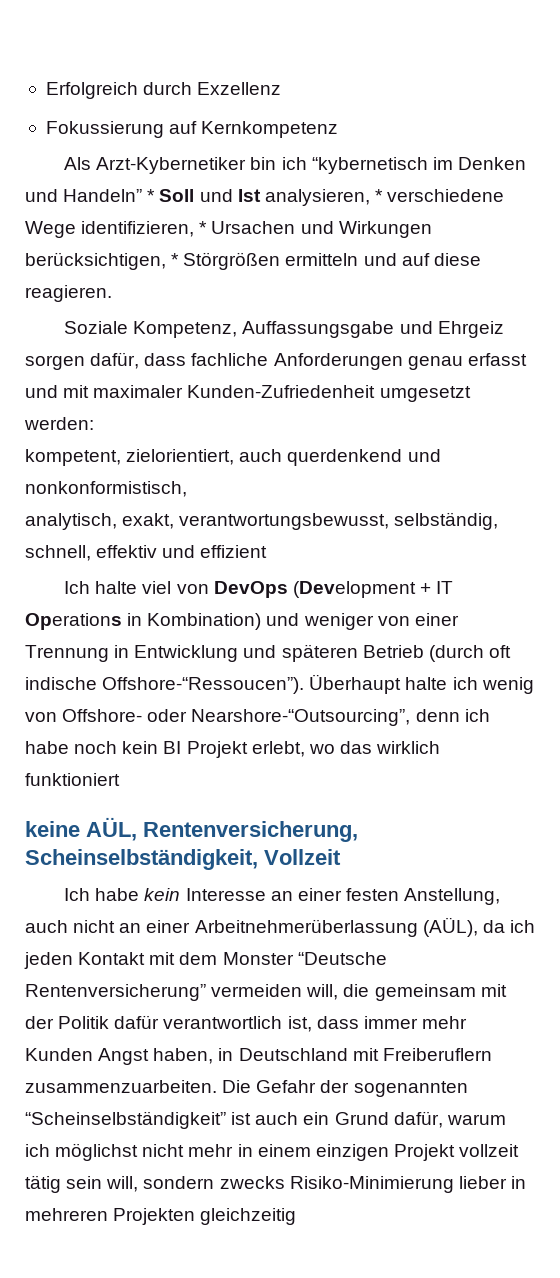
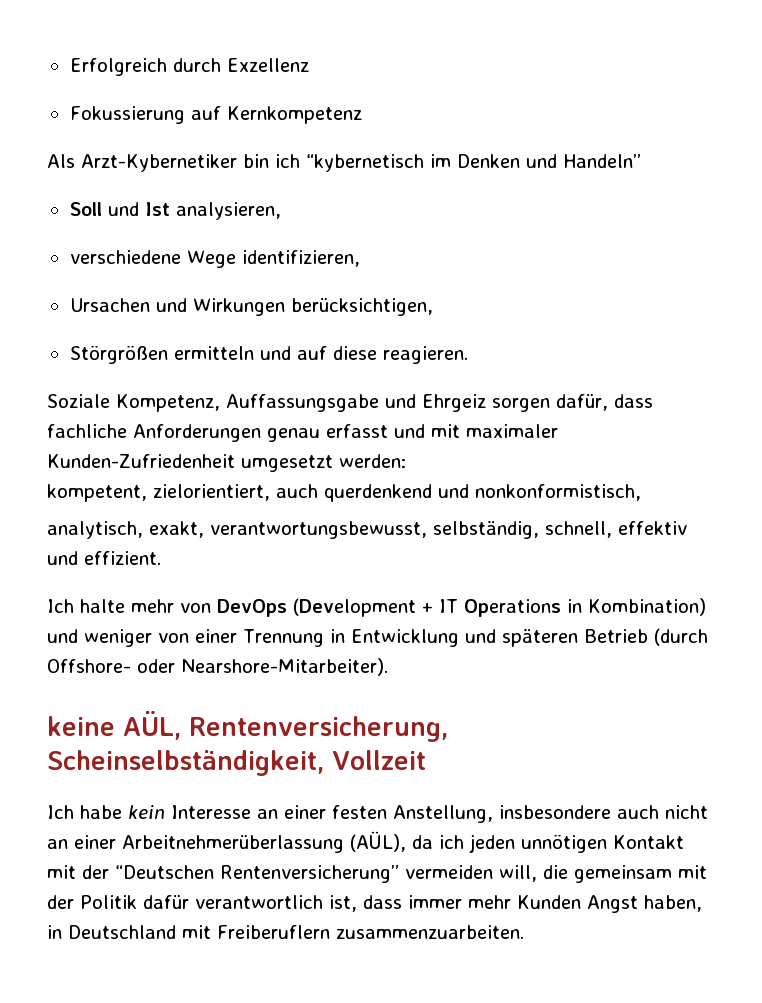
- Als Arzt-Kybernetiker bin ich “kybernetisch im Denken und Handeln” * Soll und Ist analysieren, * verschiedene Wege identifizieren, * Ursachen und Wirkungen berücksichtigen, * Störgrößen ermitteln und auf diese reagieren.
+ Als Arzt-Kybernetiker bin ich “kybernetisch im Denken und Handeln”
+ Soll und Ist analysieren,
+ verschiedene Wege identifizieren,
+ Ursachen und Wirkungen berücksichtigen,
+ Störgrößen ermitteln und auf diese reagieren.
- analytisch, exakt, verantwortungsbewusst, selbständig, schnell, effektiv und effizient
+ analytisch, exakt, verantwortungsbewusst, selbständig, schnell, effektiv und effizient.
- Ich halte viel von DevOps (Development + IT Operations in Kombination) und weniger von einer Trennung in Entwicklung und späteren Betrieb (durch oft indische Offshore-“Ressoucen”). Überhaupt halte ich wenig von Offshore- oder Nearshore-“Outsourcing”, denn ich habe noch kein BI Projekt erlebt, wo das wirklich funktioniert
+ Ich halte mehr von DevOps (Development + IT Operations in Kombination) und weniger von einer Trennung in Entwicklung und späteren Betrieb (durch Offshore- oder Nearshore-Mitarbeiter).
- Ich habe kein Interesse an einer festen Anstellung, auch nicht an einer Arbeitnehmerüberlassung (AÜL), da ich jeden Kontakt mit dem Monster “Deutsche Rentenversicherung” vermeiden will, die gemeinsam mit der Politik dafür verantwortlich ist, dass immer mehr Kunden Angst haben, in Deutschland mit Freiberuflern zusammenzuarbeiten. Die Gefahr der sogenannten “Scheinselbständigkeit” ist auch ein Grund dafür, warum ich möglichst nicht mehr in einem einzigen Projekt vollzeit tätig sein will, sondern zwecks Risiko-Minimierung lieber in mehreren Projekten gleichzeitig
+ Ich habe kein Interesse an einer festen Anstellung, insbesondere auch nicht an einer Arbeitnehmerüberlassung (AÜL), da ich jeden unnötigen Kontakt mit der “Deutschen Rentenversicherung” vermeiden will, die gemeinsam mit der Politik dafür verantwortlich ist, dass immer mehr Kunden Angst haben, in Deutschland mit Freiberuflern zusammenzuarbeiten.

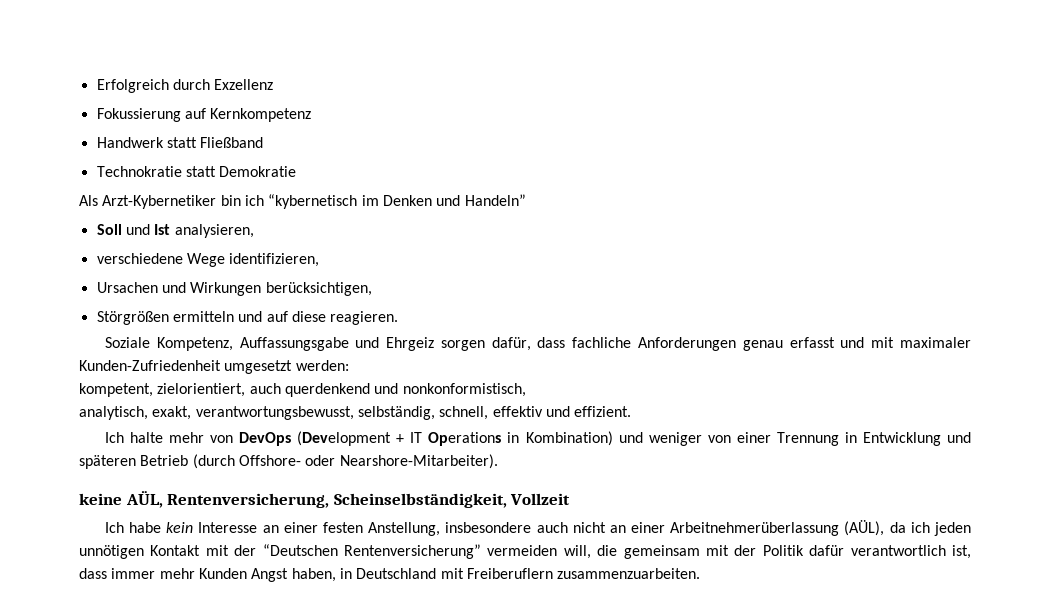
+ Handwerk statt Fließband
+ Technokratie statt Demokratie

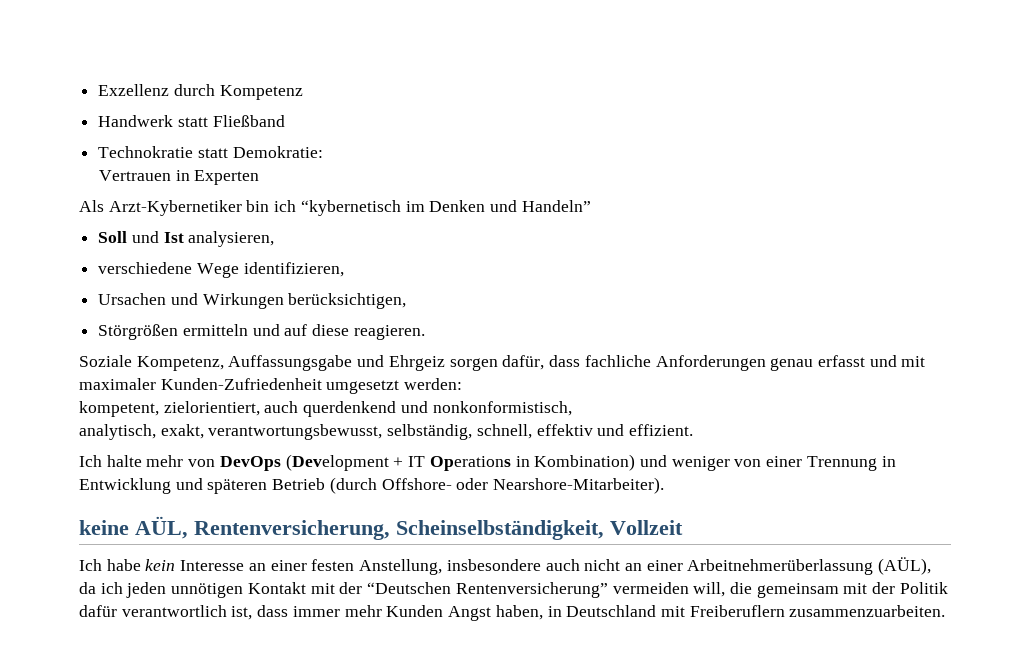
- Erfolgreich durch Exzellenz
- Fokussierung auf Kernkompetenz
+ Exzellenz durch Kompetenz
- Technokratie statt Demokratie
+ Technokratie statt Demokratie:
+ Vertrauen in Experten

